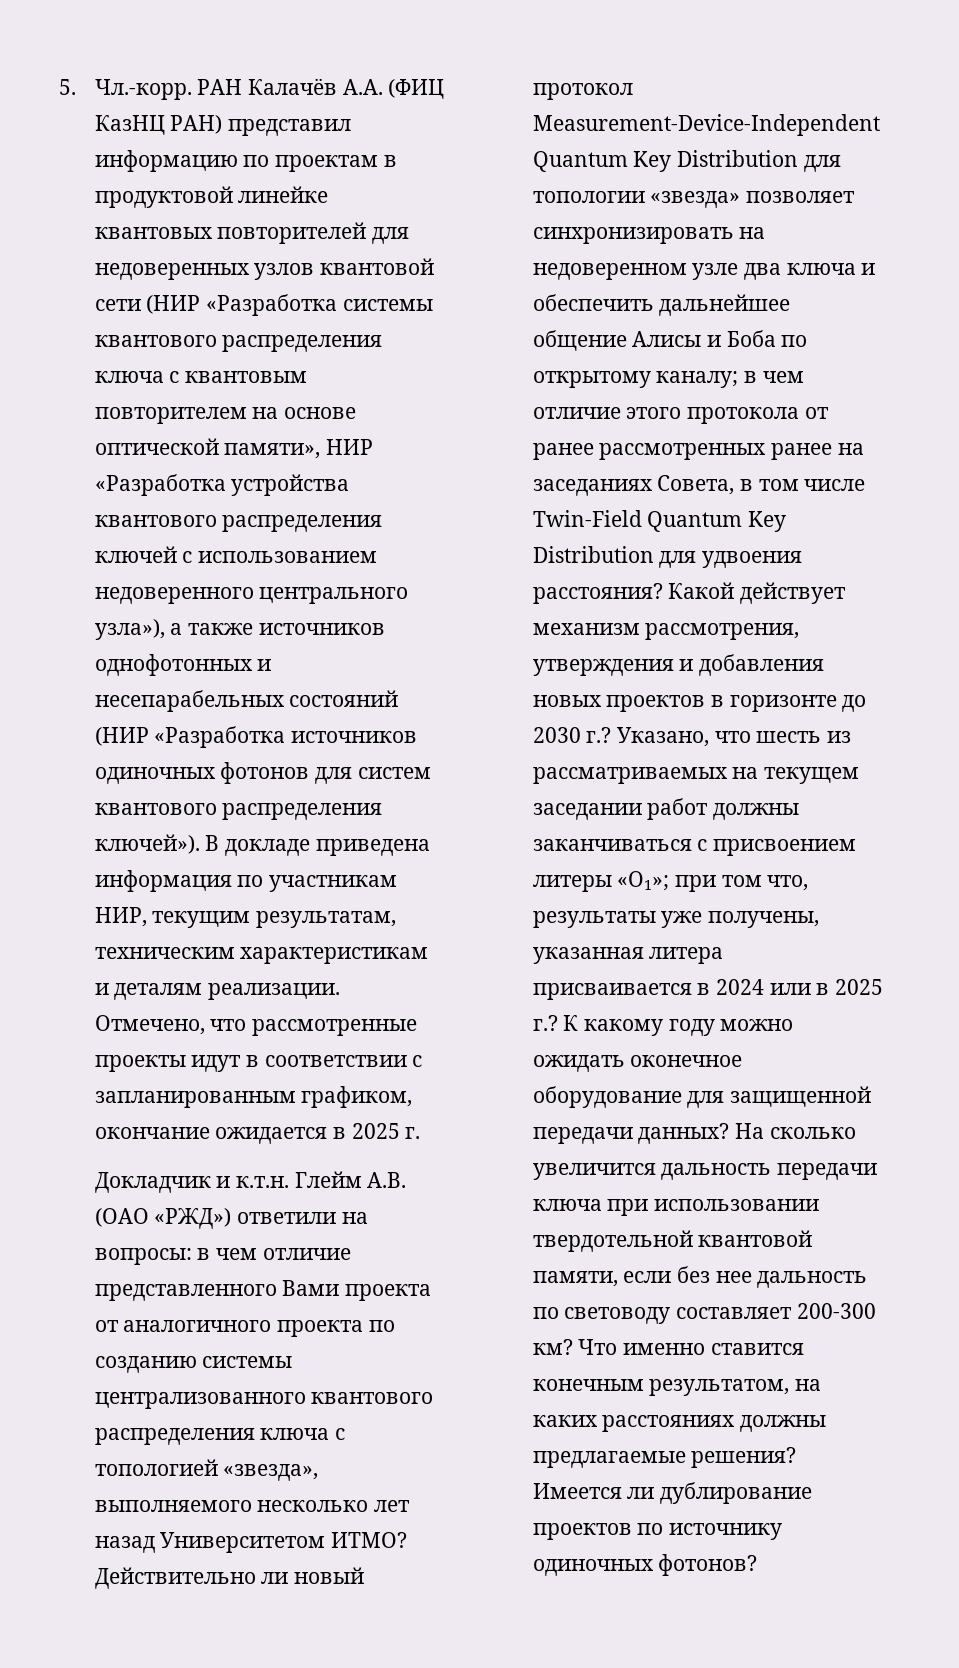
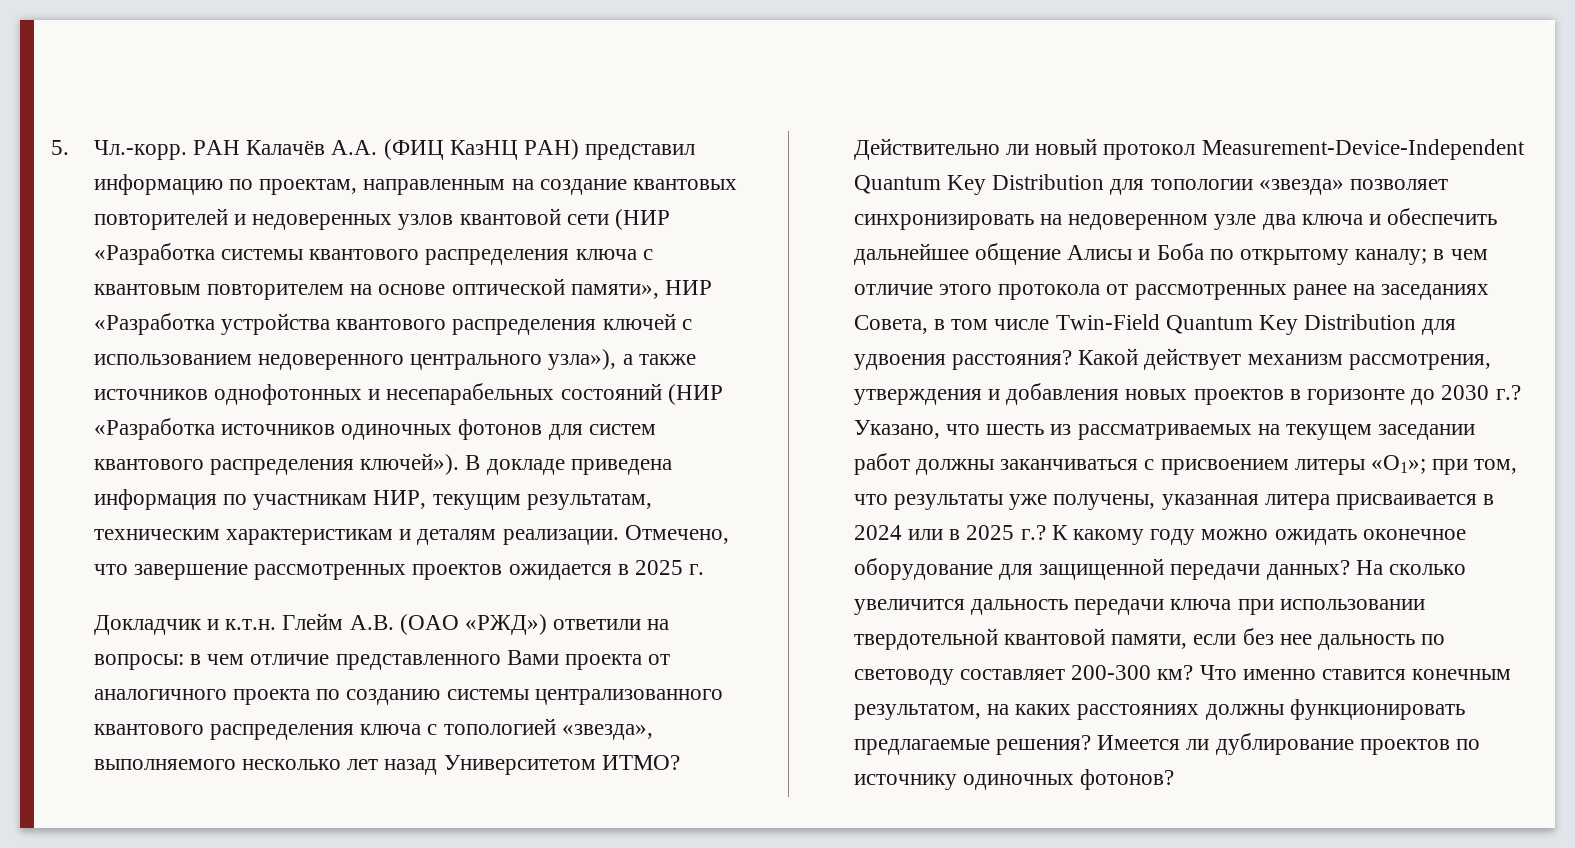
- 5. Чл.-корр. РАН Калачёв А.А. (ФИЦ КазНЦ РАН) представил информацию по проектам в продуктовой линейке квантовых повторителей для недоверенных узлов квантовой сети (НИР «Разработка системы квантового распределения ключа с квантовым повторителем на основе оптической памяти», НИР «Разработка устройства квантового распределения ключей с использованием недоверенного центрального узла»), а также источников однофотонных и несепарабельных состояний (НИР «Разработка источников одиночных фотонов для систем квантового распределения ключей»).
+ 5. Чл.-корр. РАН Калачёв А.А. (ФИЦ КазНЦ РАН) представил информацию по проектам, направленным на создание квантовых повторителей и недоверенных узлов квантовой сети (НИР «Разработка системы квантового распределения ключа с квантовым повторителем на основе оптической памяти», НИР «Разработка устройства квантового распределения ключей с использованием недоверенного центрального узла»), а также источников однофотонных и несепарабельных состояний (НИР «Разработка источников одиночных фотонов для систем квантового распределения ключей»).
- Отмечено, что рассмотренные проекты идут в соответствии с запланированным графиком, окончание ожидается в 2025 г.
+ Отмечено, что завершение рассмотренных проектов ожидается в 2025 г.
- Действительно ли новый протокол Measurement-Device-Independent Quantum Key Distribution для топологии «звезда» позволяет синхронизировать на недоверенном узле два ключа и обеспечить дальнейшее общение Алисы и Боба по открытому каналу; в чем отличие этого протокола от ранее рассмотренных ранее на заседаниях Совета, в том числе Twin-Field Quantum Key Distribution для удвоения расстояния?
+ Действительно ли новый протокол Measurement-Device-Independent Quantum Key Distribution для топологии «звезда» позволяет синхронизировать на недоверенном узле два ключа и обеспечить дальнейшее общение Алисы и Боба по открытому каналу; в чем отличие этого протокола от рассмотренных ранее на заседаниях Совета, в том числе Twin-Field Quantum Key Distribution для удвоения расстояния?
- Указано, что шесть из рассматриваемых на текущем заседании работ должны заканчиваться с присвоением литеры «О1»; при том что, результаты уже получены, указанная литера присваивается в 2024 или в 2025 г.?
+ Указано, что шесть из рассматриваемых на текущем заседании работ должны заканчиваться с присвоением литеры «О1»; при том, что результаты уже получены, указанная литера присваивается в 2024 или в 2025 г.?
- Что именно ставится конечным результатом, на каких расстояниях должны предлагаемые решения?
+ Что именно ставится конечным результатом, на каких расстояниях должны функционировать предлагаемые решения?

